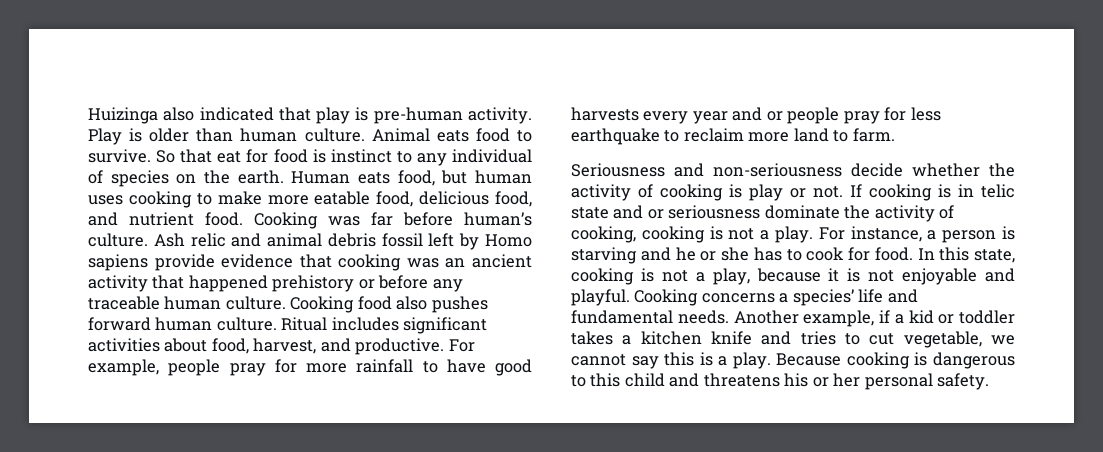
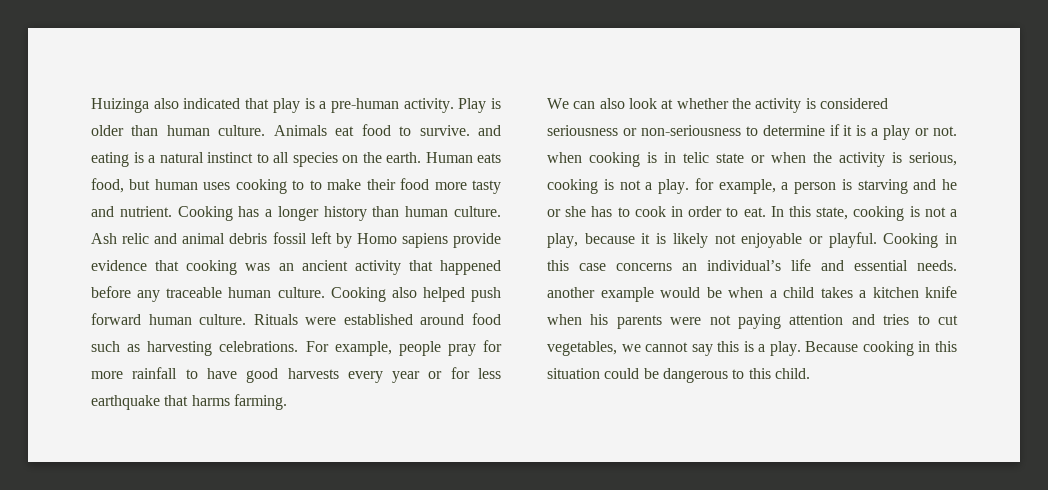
- Huizinga also indicated that play is pre-human activity.
+ Huizinga also indicated that play is a pre-human activity.
- Animal eats food to survive. So that eat for food is instinct to any individual of species on the earth.
+ Animals eat food to survive. and eating is a natural instinct to all species on the earth.
- Human eats food, but human uses cooking to make more eatable food, delicious food, and nutrient food. Cooking was far before human’s culture.
+ Human eats food, but human uses cooking to to make their food more tasty and nutrient. Cooking has a longer history than human culture.
- Ash relic and animal debris fossil left by Homo sapiens provide evidence that cooking was an ancient activity that happened prehistory or before any traceable human culture.
+ Ash relic and animal debris fossil left by Homo sapiens provide evidence that cooking was an ancient activity that happened before any traceable human culture.
- Cooking food also pushes forward human culture. Ritual includes significant activities about food, harvest, and productive.
+ Cooking also helped push forward human culture. Rituals were established around food such as harvesting celebrations.
- For example, people pray for more rainfall to have good harvests every year and or people pray for less earthquake to reclaim more land to farm.
- Seriousness and non-seriousness decide whether the activity of cooking is play or not. If cooking is in telic state and or seriousness dominate the activity of cooking, cooking is not a play. For instance, a person is starving and he or she has to cook for food.
+ For example, people pray for more rainfall to have good harvests every year or for less earthquake that harms farming.
+ We can also look at whether the activity is considered seriousness or non-seriousness to determine if it is a play or not. when cooking is in telic state or when the activity is serious, cooking is not a play. for example, a person is starving and he or she has to cook in order to eat.
- In this state, cooking is not a play, because it is not enjoyable and playful.
+ In this state, cooking is not a play, because it is likely not enjoyable or playful.
- Cooking concerns a species’ life and fundamental needs. Another example, if a kid or toddler takes a kitchen knife and tries to cut vegetable, we cannot say this is a play.
+ Cooking in this case concerns an individual’s life and essential needs. another example would be when a child takes a kitchen knife when his parents were not paying attention and tries to cut vegetables, we cannot say this is a play.
- Because cooking is dangerous to this child and threatens his or her personal safety.
+ Because cooking in this situation could be dangerous to this child.

